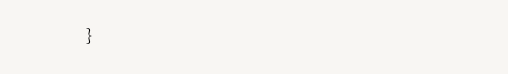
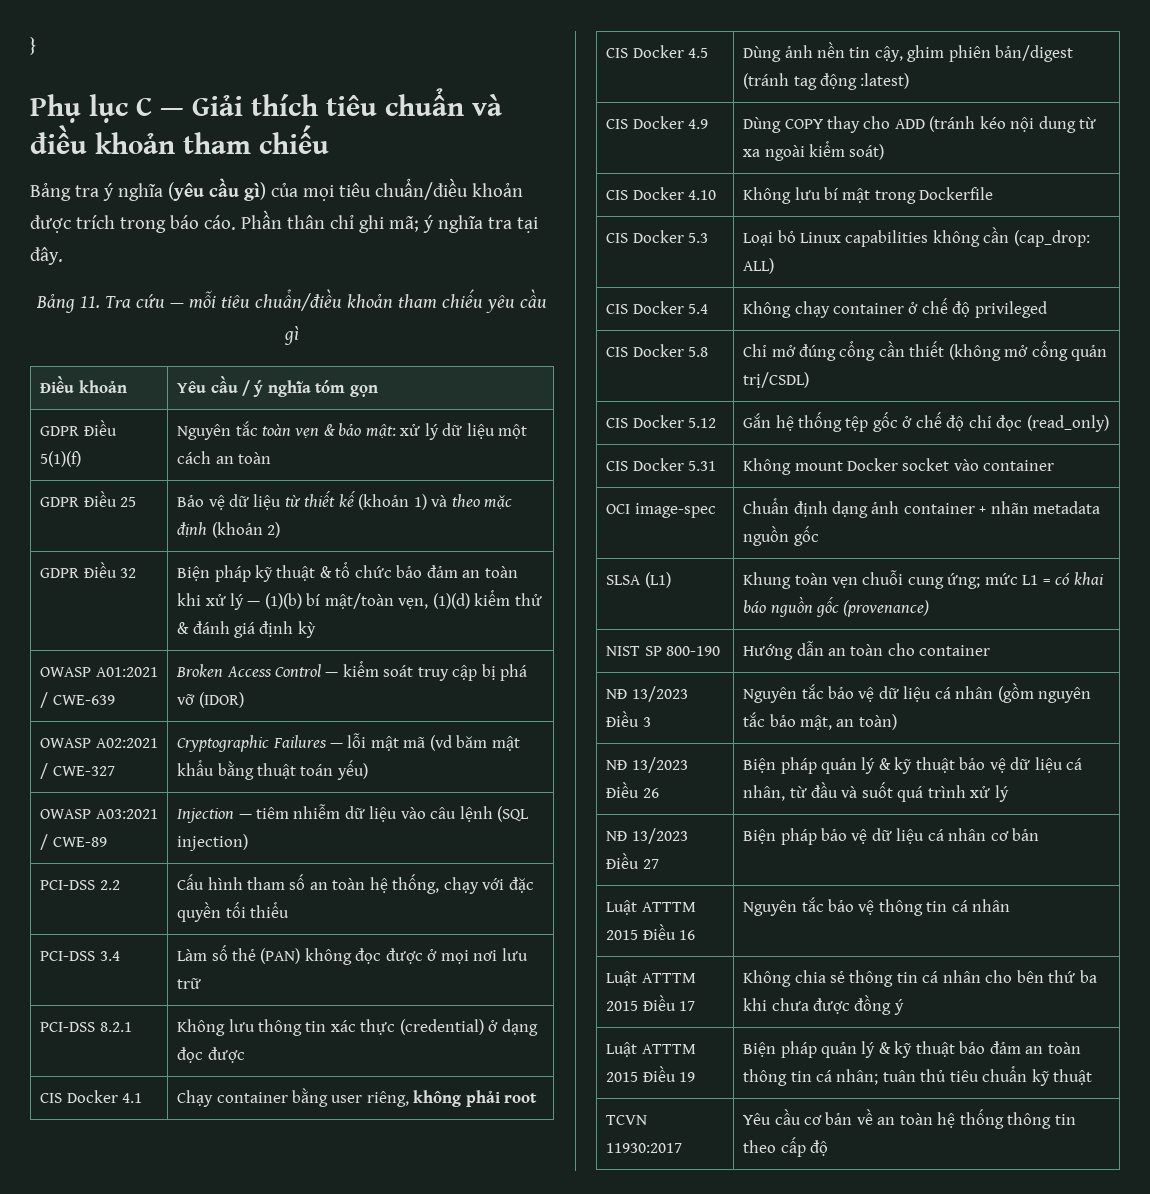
+ Phụ lục C — Giải thích tiêu chuẩn và điều khoản tham chiếu
+ Bảng tra ý nghĩa (yêu cầu gì) của mọi tiêu chuẩn/điều khoản được trích trong báo cáo. Phần thân chỉ ghi mã; ý nghĩa tra tại đây.
+ Bảng 11. Tra cứu — mỗi tiêu chuẩn/điều khoản tham chiếu yêu cầu gì
+ Điều khoản | Yêu cầu / ý nghĩa tóm gọn
+ GDPR Điều 5(1)(f) | Nguyên tắc toàn vẹn & bảo mật: xử lý dữ liệu một cách an toàn
+ GDPR Điều 25 | Bảo vệ dữ liệu từ thiết kế (khoản 1) và theo mặc định (khoản 2)
+ GDPR Điều 32 | Biện pháp kỹ thuật & tổ chức bảo đảm an toàn khi xử lý — (1)(b) bí mật/toàn vẹn, (1)(d) kiểm thử & đánh giá định kỳ
+ OWASP A01:2021 / CWE-639 | Broken Access Control — kiểm soát truy cập bị phá vỡ (IDOR)
+ OWASP A02:2021 / CWE-327 | Cryptographic Failures — lỗi mật mã (vd băm mật khẩu bằng thuật toán yếu)
+ OWASP A03:2021 / CWE-89 | Injection — tiêm nhiễm dữ liệu vào câu lệnh (SQL injection)
+ PCI-DSS 2.2 | Cấu hình tham số an toàn hệ thống, chạy với đặc quyền tối thiểu
+ PCI-DSS 3.4 | Làm số thẻ (PAN) không đọc được ở mọi nơi lưu trữ
+ PCI-DSS 8.2.1 | Không lưu thông tin xác thực (credential) ở dạng đọc được
+ CIS Docker 4.1 | Chạy container bằng user riêng, không phải root
+ CIS Docker 4.5 | Dùng ảnh nền tin cậy, ghim phiên bản/digest (tránh tag động :latest)
+ CIS Docker 4.9 | Dùng COPY thay cho ADD (tránh kéo nội dung từ xa ngoài kiểm soát)
+ CIS Docker 4.10 | Không lưu bí mật trong Dockerfile
+ CIS Docker 5.3 | Loại bỏ Linux capabilities không cần (cap_drop: ALL)
+ CIS Docker 5.4 | Không chạy container ở chế độ privileged
+ CIS Docker 5.8 | Chỉ mở đúng cổng cần thiết (không mở cổng quản trị/CSDL)
+ CIS Docker 5.12 | Gắn hệ thống tệp gốc ở chế độ chỉ đọc (read_only)
+ CIS Docker 5.31 | Không mount Docker socket vào container
+ OCI image-spec | Chuẩn định dạng ảnh container + nhãn metadata nguồn gốc
+ SLSA (L1) | Khung toàn vẹn chuỗi cung ứng; mức L1 = có khai báo nguồn gốc (provenance)
+ NIST SP 800-190 | Hướng dẫn an toàn cho container
+ NĐ 13/2023 Điều 3 | Nguyên tắc bảo vệ dữ liệu cá nhân (gồm nguyên tắc bảo mật, an toàn)
+ NĐ 13/2023 Điều 26 | Biện pháp quản lý & kỹ thuật bảo vệ dữ liệu cá nhân, từ đầu và suốt quá trình xử lý
+ NĐ 13/2023 Điều 27 | Biện pháp bảo vệ dữ liệu cá nhân cơ bản
+ Luật ATTTM 2015 Điều 16 | Nguyên tắc bảo vệ thông tin cá nhân
+ Luật ATTTM 2015 Điều 17 | Không chia sẻ thông tin cá nhân cho bên thứ ba khi chưa được đồng ý
+ Luật ATTTM 2015 Điều 19 | Biện pháp quản lý & kỹ thuật bảo đảm an toàn thông tin cá nhân; tuân thủ tiêu chuẩn kỹ thuật
+ TCVN 11930:2017 | Yêu cầu cơ bản về an toàn hệ thống thông tin theo cấp độ

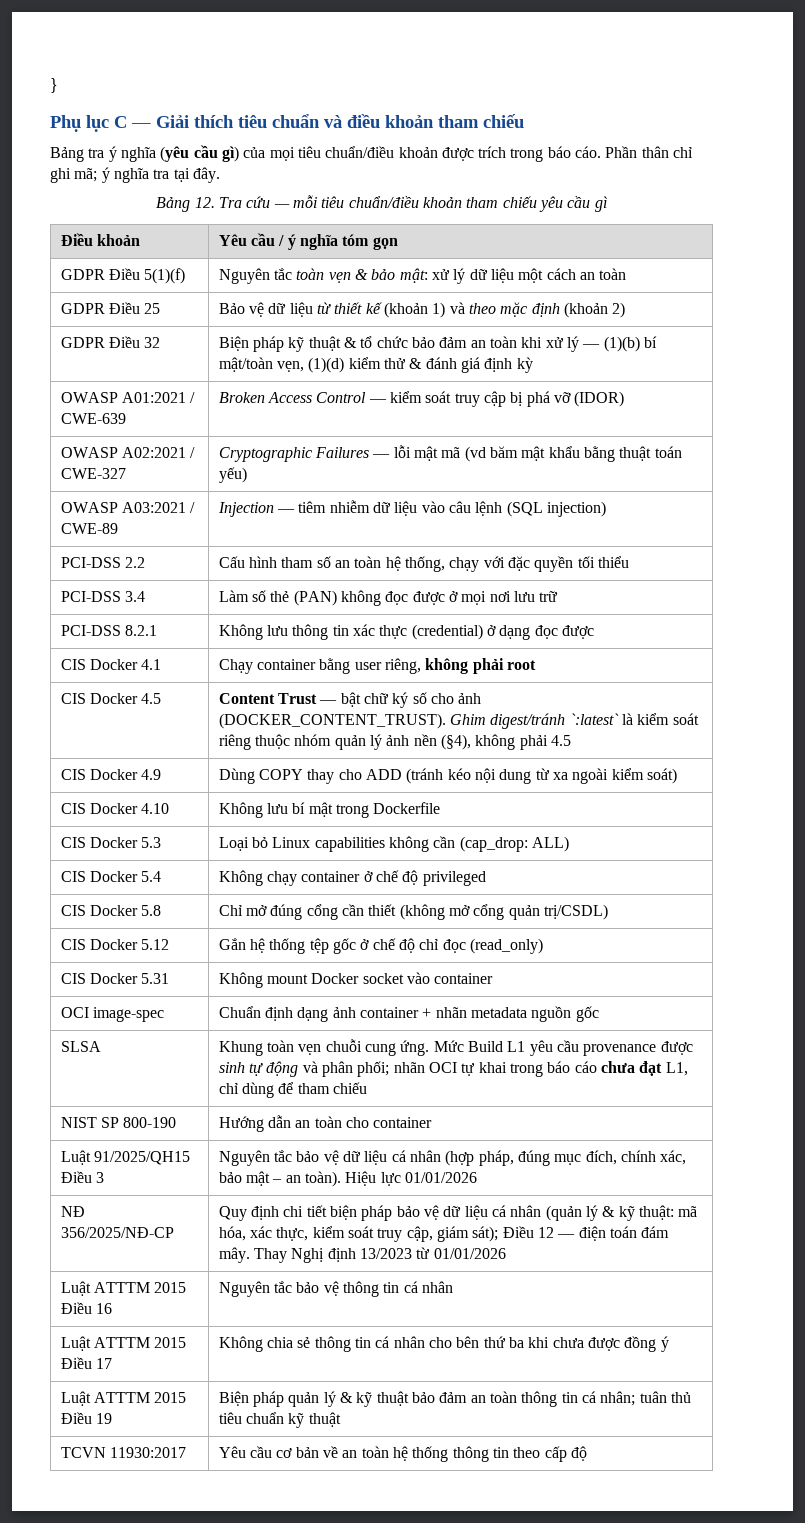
- Bảng 11. Tra cứu — mỗi tiêu chuẩn/điều khoản tham chiếu yêu cầu gì
+ Bảng 12. Tra cứu — mỗi tiêu chuẩn/điều khoản tham chiếu yêu cầu gì
- CIS Docker 4.5 | Dùng ảnh nền tin cậy, ghim phiên bản/digest (tránh tag động :latest)
+ CIS Docker 4.5 | Content Trust — bật chữ ký số cho ảnh (DOCKER_CONTENT_TRUST). Ghim digest/tránh `:latest` là kiểm soát riêng thuộc nhóm quản lý ảnh nền (§4), không phải 4.5
- SLSA (L1) | Khung toàn vẹn chuỗi cung ứng; mức L1 = có khai báo nguồn gốc (provenance)
+ SLSA | Khung toàn vẹn chuỗi cung ứng. Mức Build L1 yêu cầu provenance được sinh tự động và phân phối; nhãn OCI tự khai trong báo cáo chưa đạt L1, chỉ dùng để tham chiếu
- NĐ 13/2023 Điều 3 | Nguyên tắc bảo vệ dữ liệu cá nhân (gồm nguyên tắc bảo mật, an toàn)
- NĐ 13/2023 Điều 26 | Biện pháp quản lý & kỹ thuật bảo vệ dữ liệu cá nhân, từ đầu và suốt quá trình xử lý
- NĐ 13/2023 Điều 27 | Biện pháp bảo vệ dữ liệu cá nhân cơ bản
+ Luật 91/2025/QH15 Điều 3 | Nguyên tắc bảo vệ dữ liệu cá nhân (hợp pháp, đúng mục đích, chính xác, bảo mật – an toàn). Hiệu lực 01/01/2026
+ NĐ 356/2025/NĐ-CP | Quy định chi tiết biện pháp bảo vệ dữ liệu cá nhân (quản lý & kỹ thuật: mã hóa, xác thực, kiểm soát truy cập, giám sát); Điều 12 — điện toán đám mây. Thay Nghị định 13/2023 từ 01/01/2026

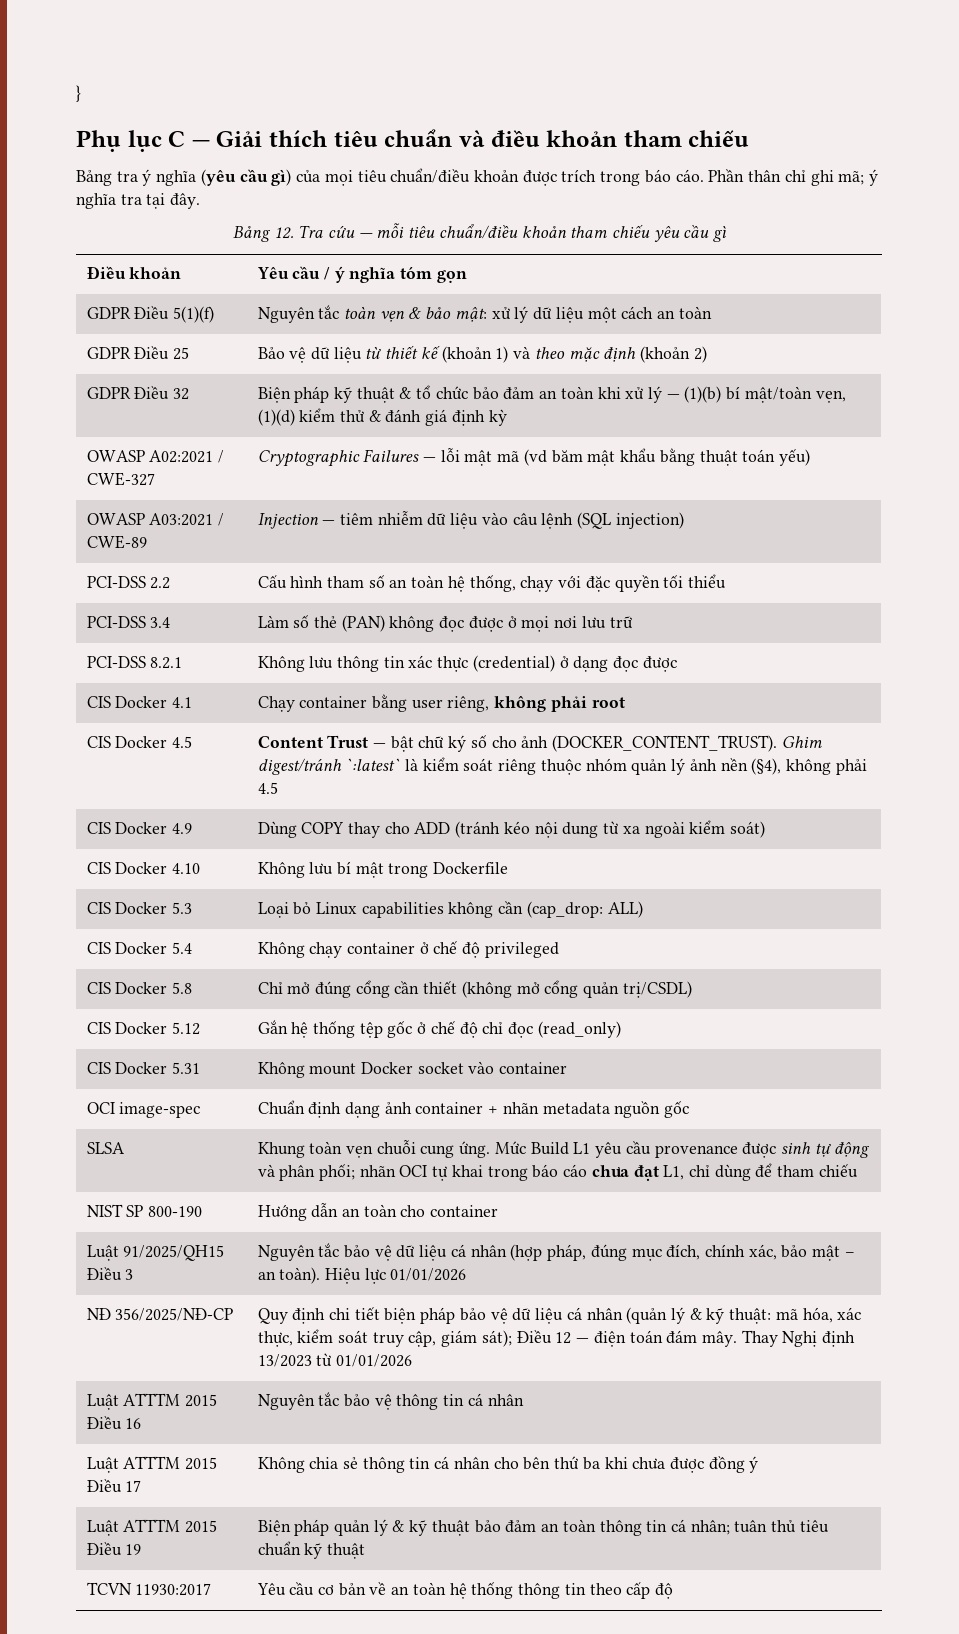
- OWASP A01:2021 / CWE-639 | Broken Access Control — kiểm soát truy cập bị phá vỡ (IDOR)

